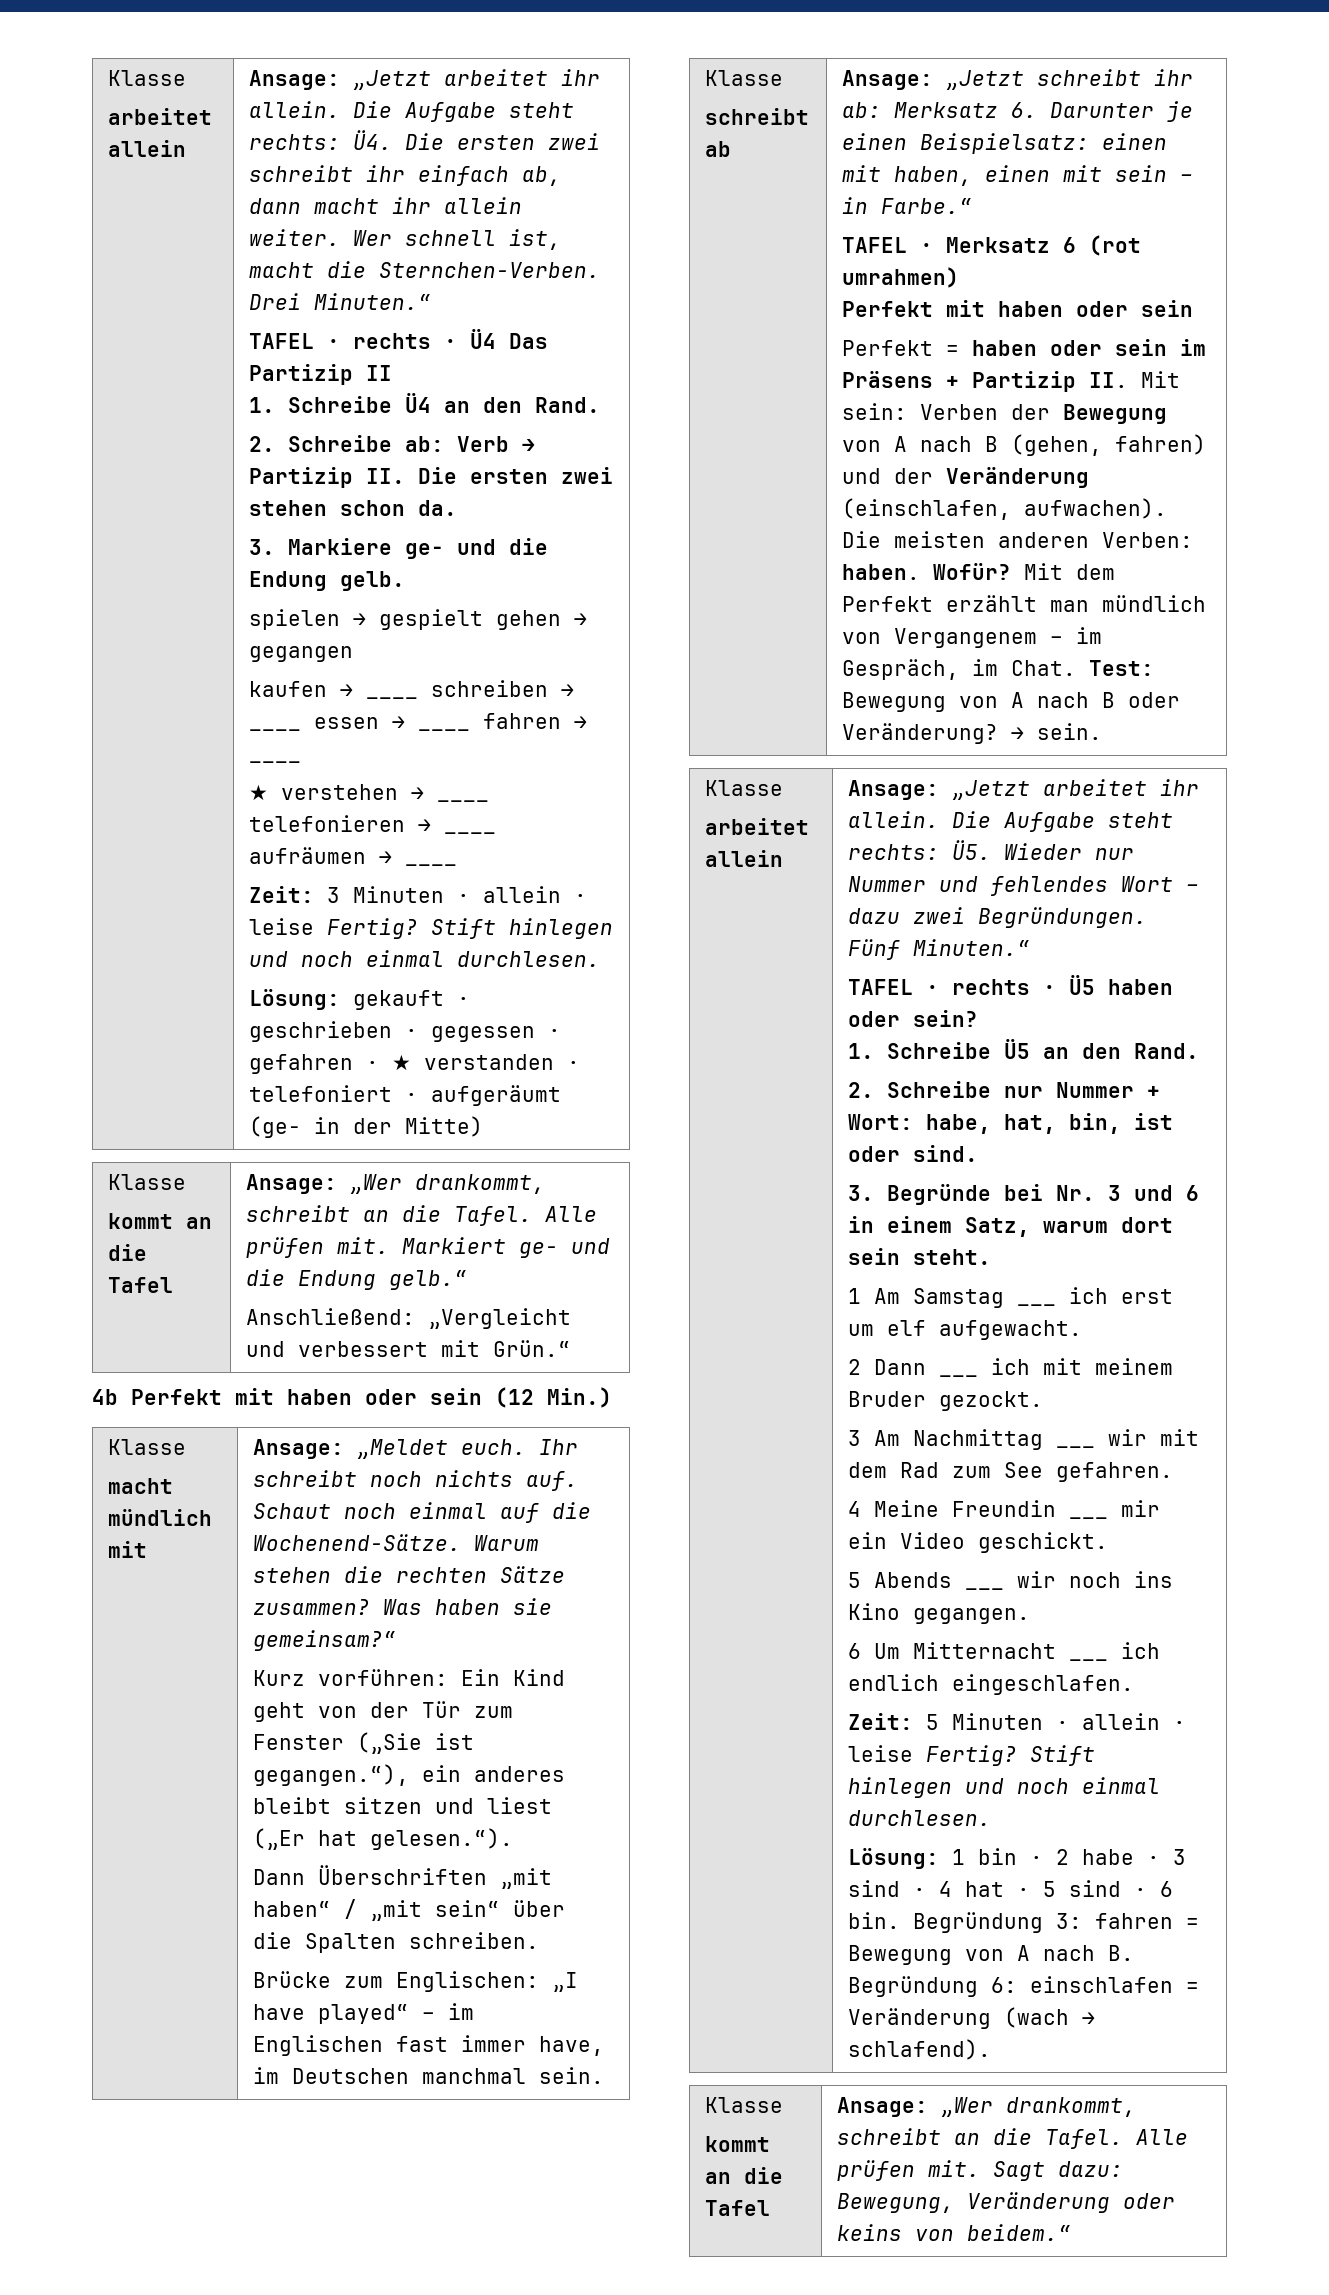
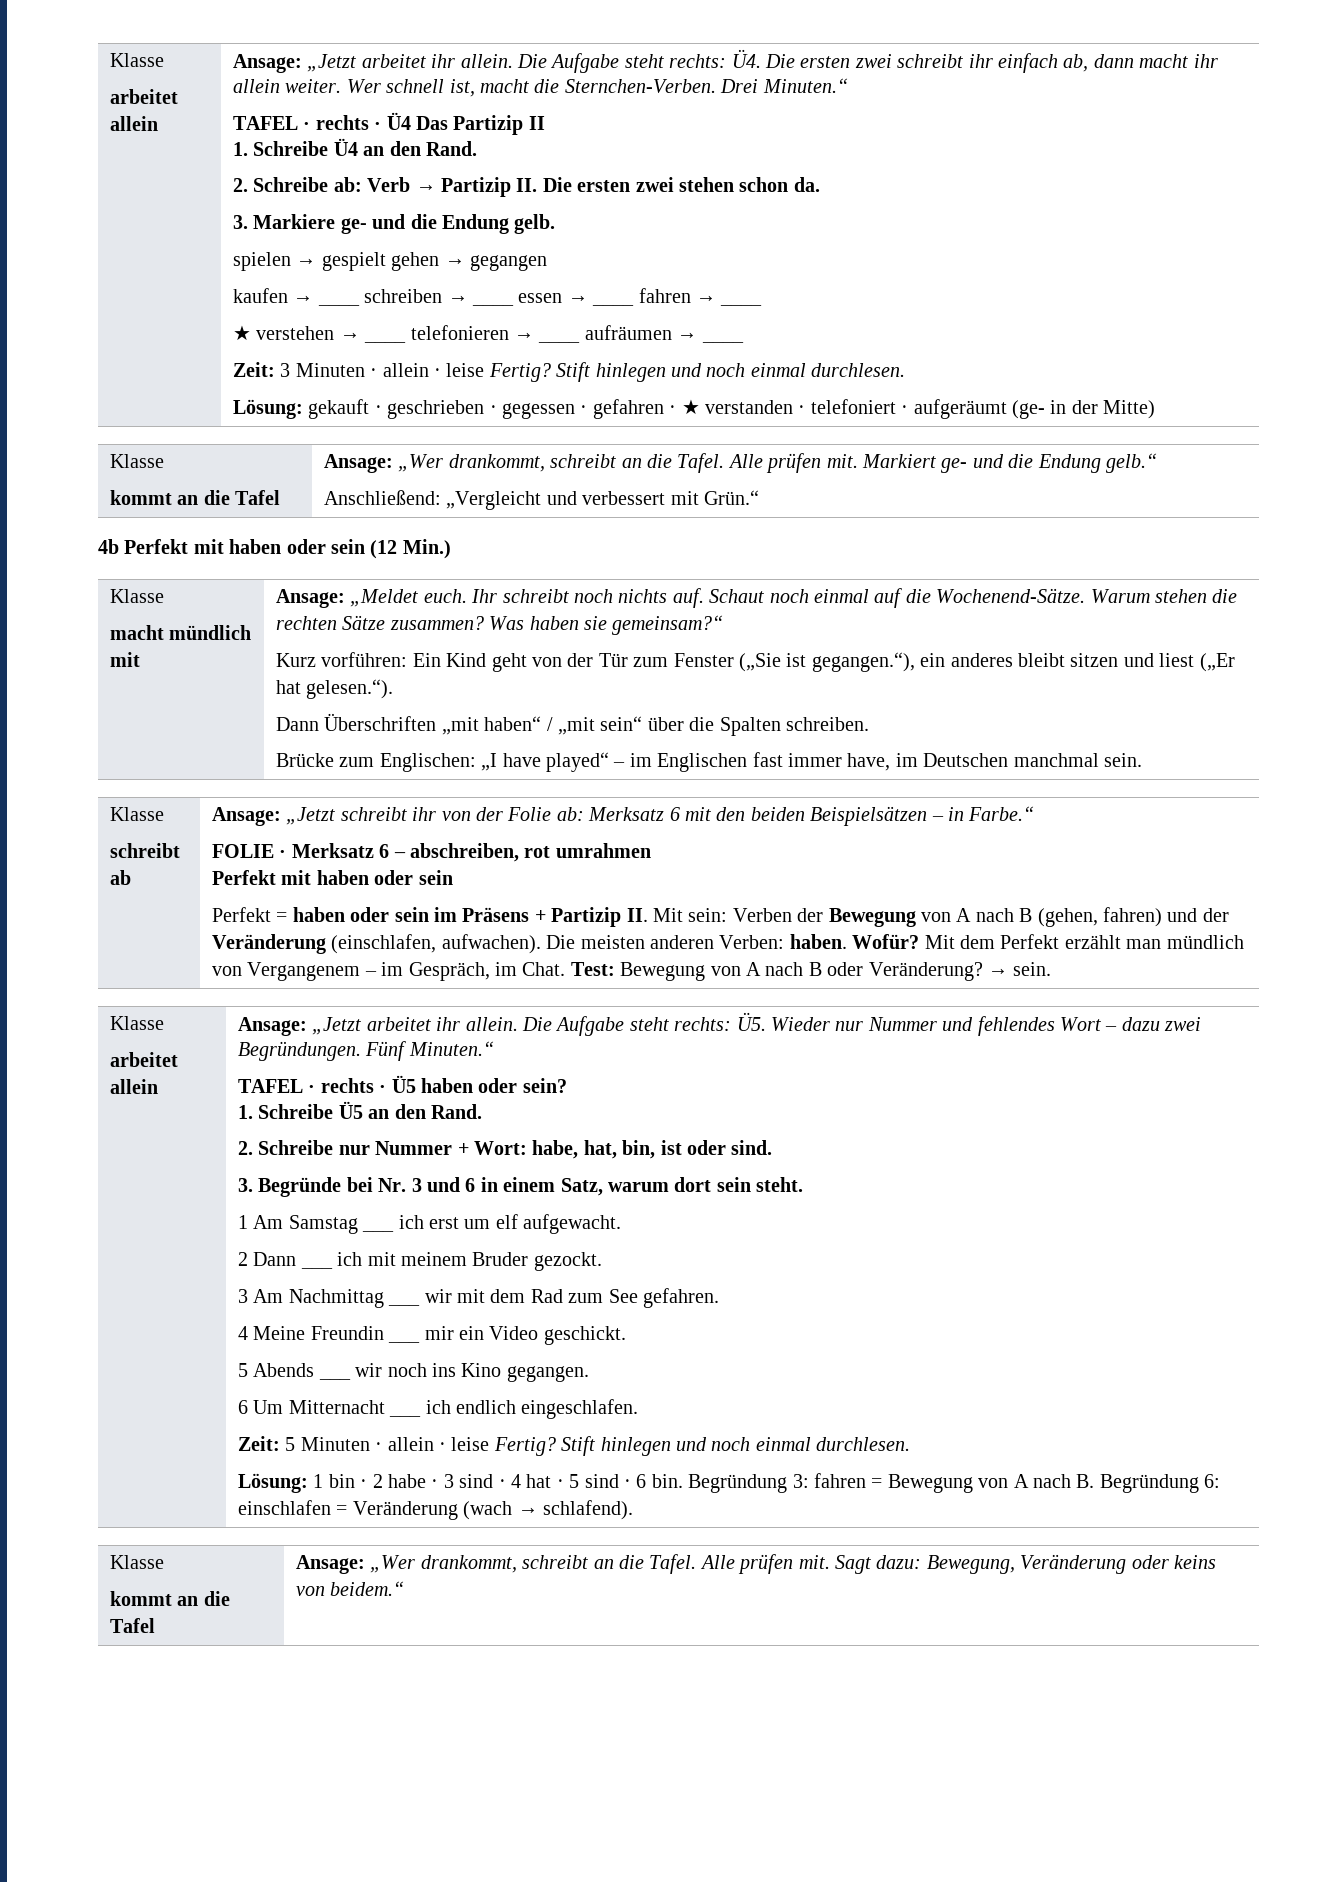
- Ansage: „Jetzt schreibt ihr ab: Merksatz 6. Darunter je einen Beispielsatz: einen mit haben, einen mit sein – in Farbe.“
+ Ansage: „Jetzt schreibt ihr von der Folie ab: Merksatz 6 mit den beiden Beispielsätzen – in Farbe.“
- TAFEL · Merksatz 6 (rot umrahmen)
+ FOLIE · Merksatz 6 – abschreiben, rot umrahmen

